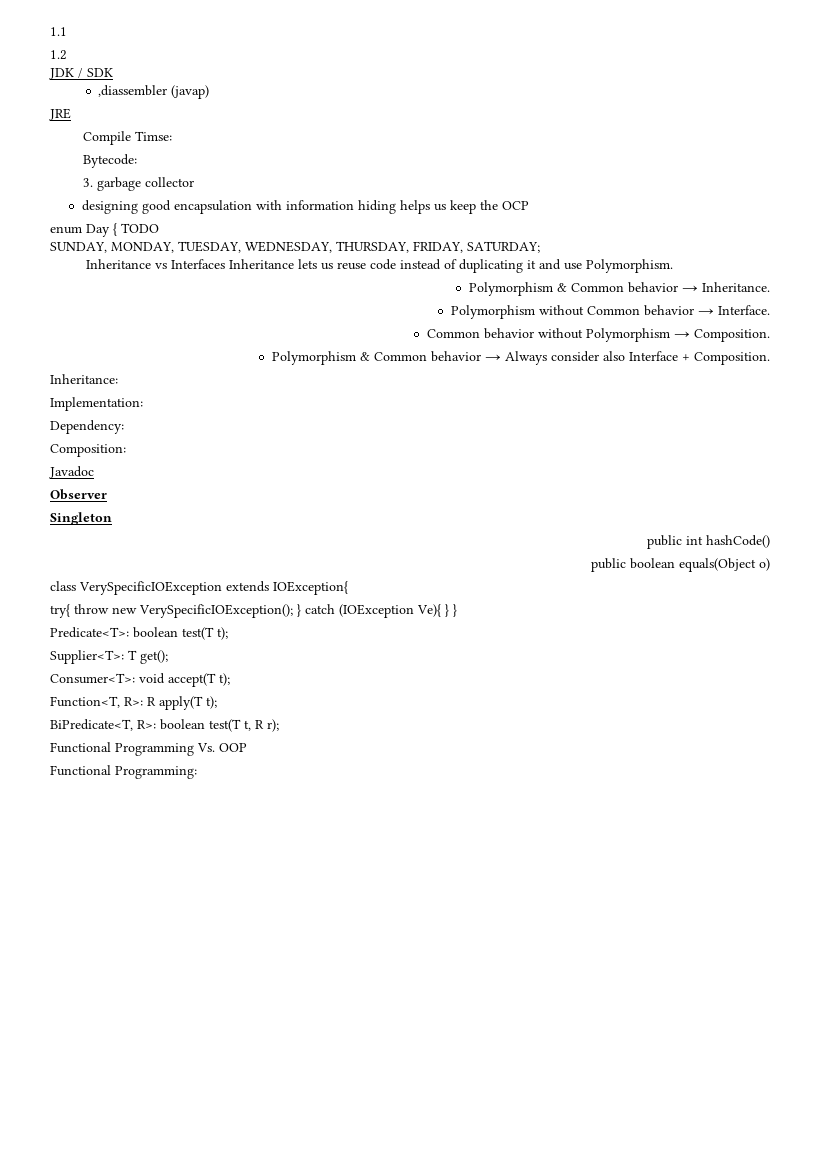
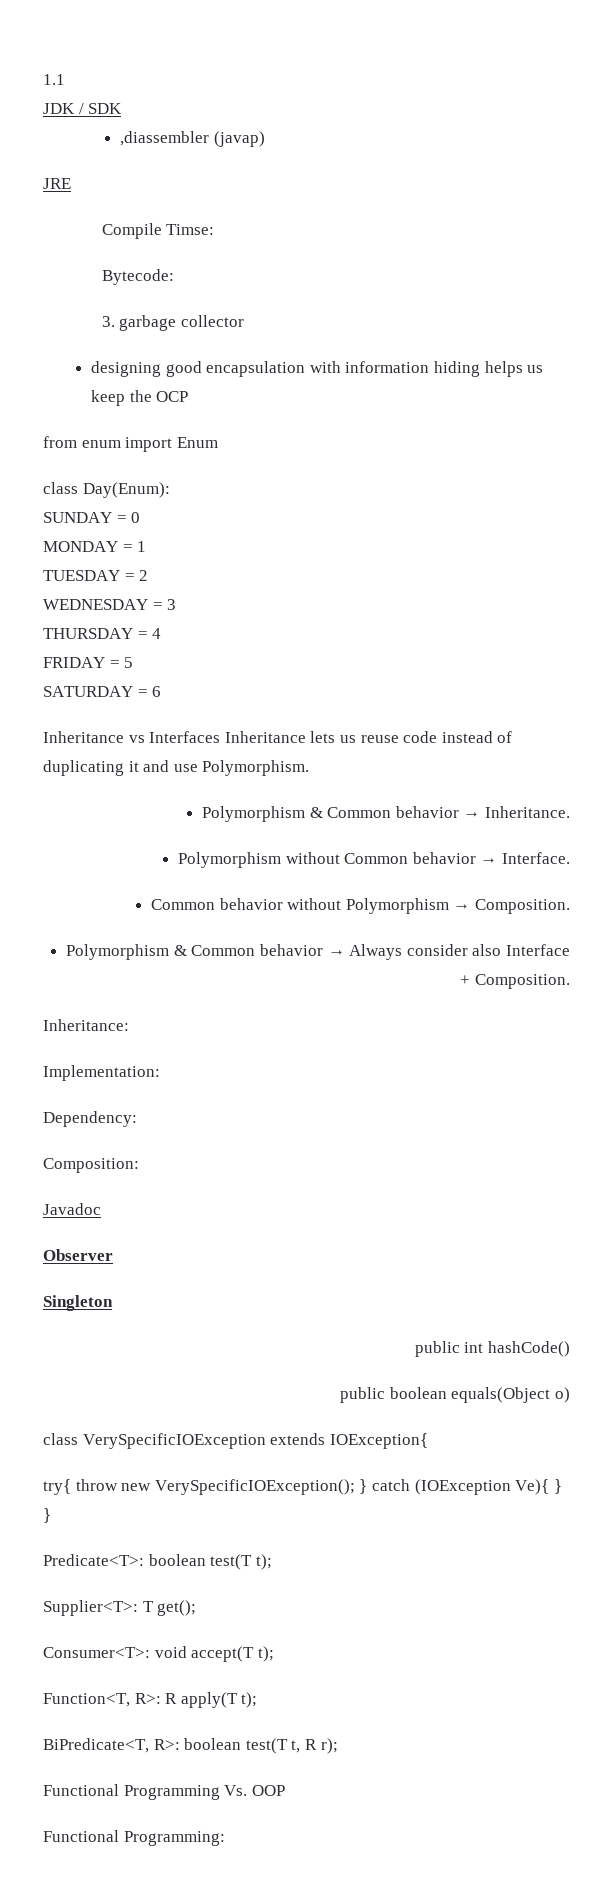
- 1.2
- enum Day { TODO
- SUNDAY, MONDAY, TUESDAY, WEDNESDAY, THURSDAY, FRIDAY, SATURDAY;
+ from enum import Enum
+ class Day(Enum):
+ SUNDAY = 0
+ MONDAY = 1
+ TUESDAY = 2
+ WEDNESDAY = 3
+ THURSDAY = 4
+ FRIDAY = 5
+ SATURDAY = 6

